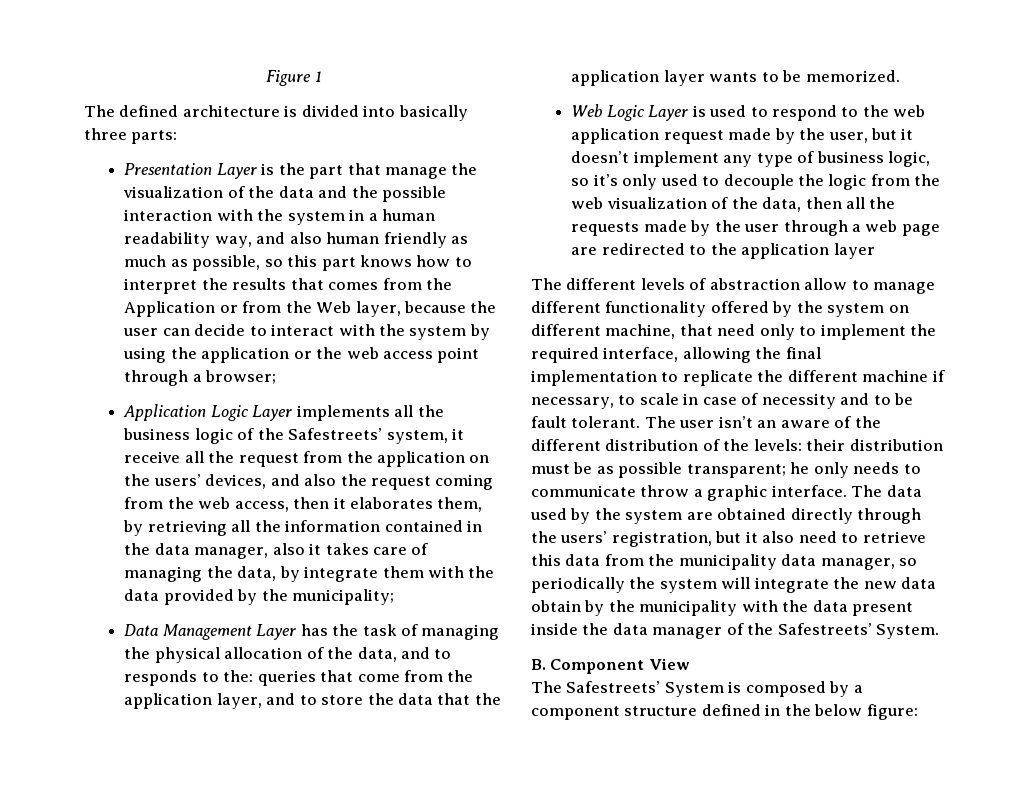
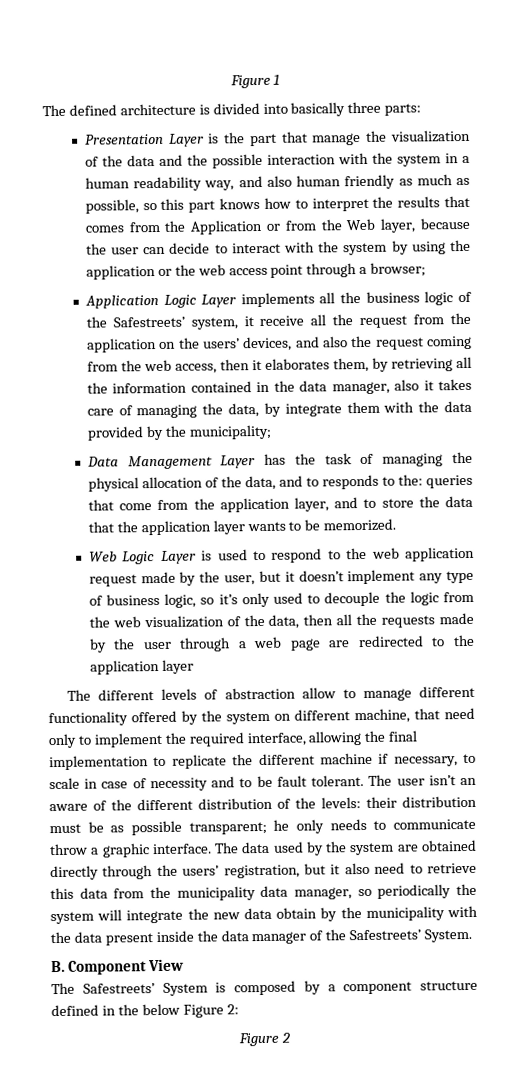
- The Safestreets’ System is composed by a component structure defined in the below figure:
+ The Safestreets’ System is composed by a component structure defined in the below Figure 2:
+ Figure 2

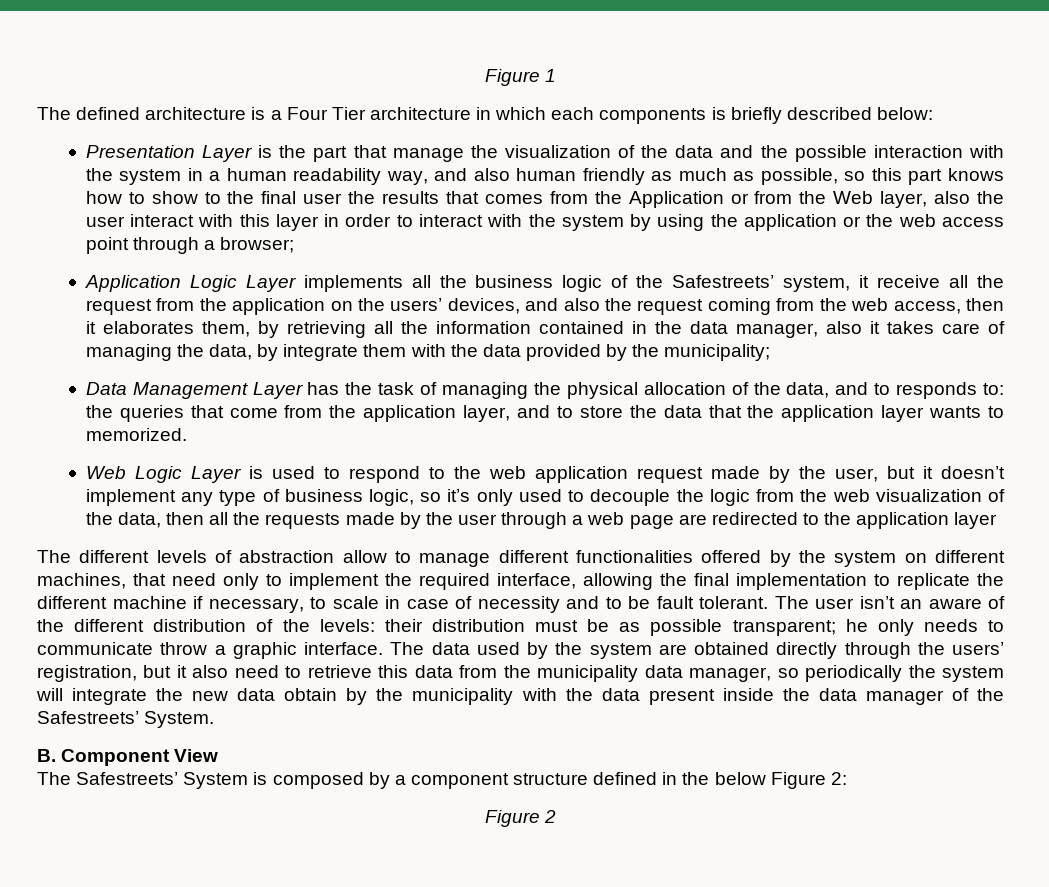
- The defined architecture is divided into basically three parts:
+ The defined architecture is a Four Tier architecture in which each components is briefly described below:
- Presentation Layer is the part that manage the visualization of the data and the possible interaction with the system in a human readability way, and also human friendly as much as possible, so this part knows how to interpret the results that comes from the Application or from the Web layer, because the user can decide to interact with the system by using the application or the web access point through a browser;
+ Presentation Layer is the part that manage the visualization of the data and the possible interaction with the system in a human readability way, and also human friendly as much as possible, so this part knows how to show to the final user the results that comes from the Application or from the Web layer, also the user interact with this layer in order to interact with the system by using the application or the web access point through a browser;
- Data Management Layer has the task of managing the physical allocation of the data, and to responds to the: queries that come from the application layer, and to store the data that the application layer wants to be memorized.
+ Data Management Layer has the task of managing the physical allocation of the data, and to responds to: the queries that come from the application layer, and to store the data that the application layer wants to memorized.
- The different levels of abstraction allow to manage different functionality offered by the system on different machine, that need only to implement the required interface, allowing the final implementation to replicate the different machine if necessary, to scale in case of necessity and to be fault tolerant.
+ The different levels of abstraction allow to manage different functionalities offered by the system on different machines, that need only to implement the required interface, allowing the final implementation to replicate the different machine if necessary, to scale in case of necessity and to be fault tolerant.

